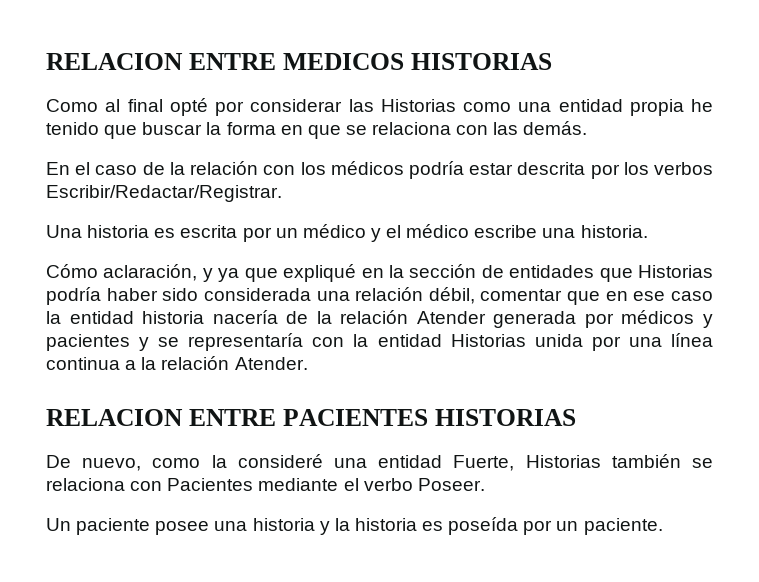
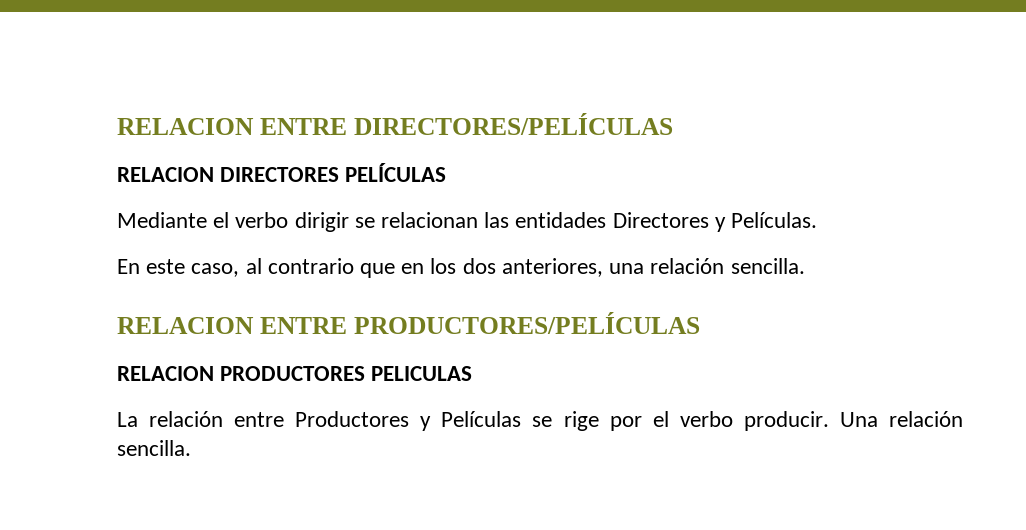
- RELACION ENTRE MEDICOS HISTORIAS
- Como al final opté por considerar las Historias como una entidad propia he tenido que buscar la forma en que se relaciona con las demás.
- En el caso de la relación con los médicos podría estar descrita por los verbos Escribir/Redactar/Registrar.
- Una historia es escrita por un médico y el médico escribe una historia.
- Cómo aclaración, y ya que expliqué en la sección de entidades que Historias podría haber sido considerada una relación débil, comentar que en ese caso la entidad historia nacería de la relación Atender generada por médicos y pacientes y se representaría con la entidad Historias unida por una línea continua a la relación Atender.
- RELACION ENTRE PACIENTES HISTORIAS
- De nuevo, como la consideré una entidad Fuerte, Historias también se relaciona con Pacientes mediante el verbo Poseer.
- Un paciente posee una historia y la historia es poseída por un paciente.
+ RELACION ENTRE DIRECTORES/PELÍCULAS
+ RELACION DIRECTORES PELÍCULAS
+ Mediante el verbo dirigir se relacionan las entidades Directores y Películas.
+ En este caso, al contrario que en los dos anteriores, una relación sencilla.
+ RELACION ENTRE PRODUCTORES/PELÍCULAS
+ RELACION PRODUCTORES PELICULAS
+ La relación entre Productores y Películas se rige por el verbo producir. Una relación sencilla.

